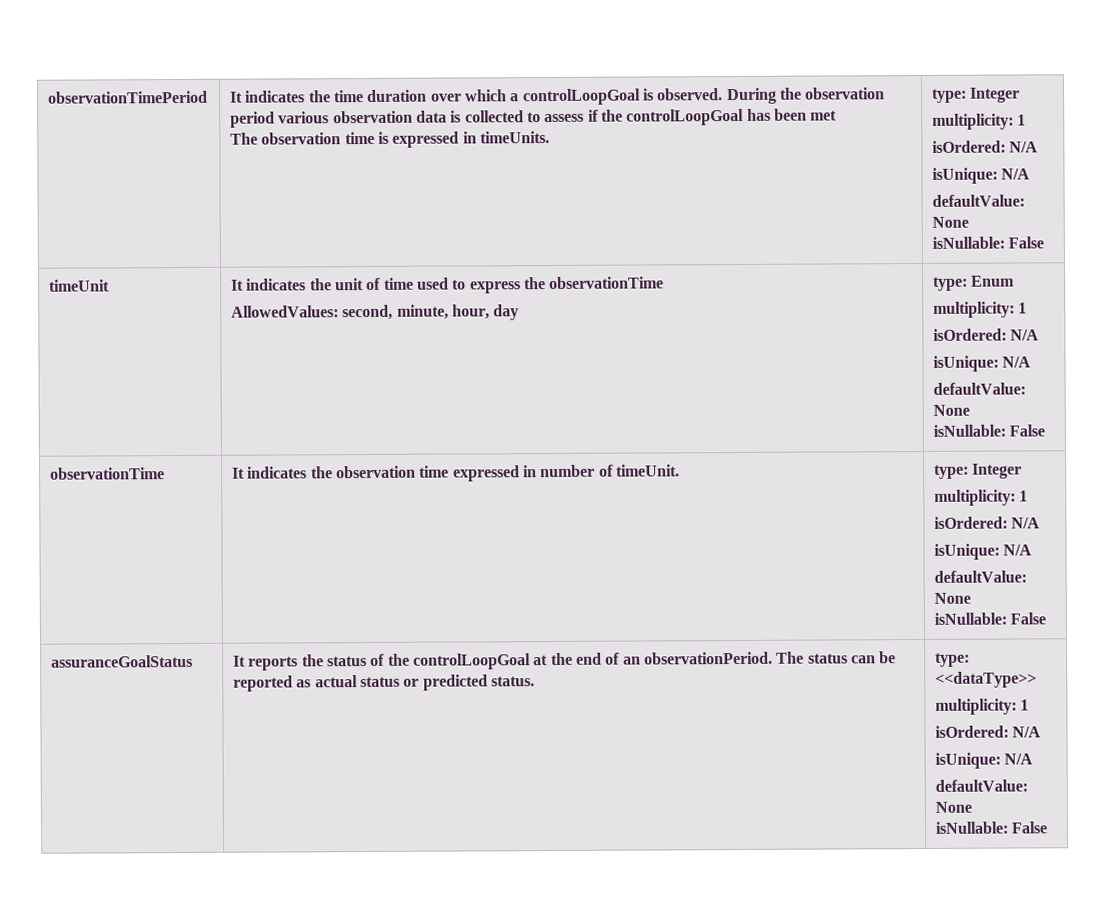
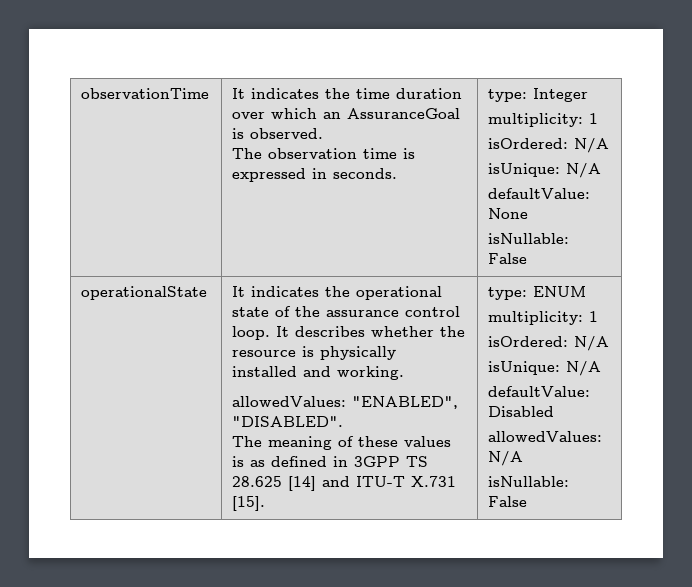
- observationTimePeriod
+ observationTime
- It indicates the time duration over which a controlLoopGoal is observed. During the observation period various observation data is collected to assess if the controlLoopGoal has been met
+ It indicates the time duration over which an AssuranceGoal is observed.
- The observation time is expressed in timeUnits.
+ The observation time is expressed in seconds.
- timeUnit | It indicates the unit of time used to express the observationTime
- AllowedValues: second, minute, hour, day | type: Enum
+ operationalState | It indicates the operational state of the assurance control loop. It describes whether the resource is physically installed and working.
+ allowedValues: "ENABLED", "DISABLED".
+ The meaning of these values is as defined in 3GPP TS 28.625 [14] and ITU-T X.731 [15]. | type: ENUM
  multiplicity: 1
  isOrdered: N/A
  isUnique: N/A
- defaultValue: None
- isNullable: False
- observationTime | It indicates the observation time expressed in number of timeUnit. | type: Integer
- multiplicity: 1
- isOrdered: N/A
- isUnique: N/A
- defaultValue: None
- isNullable: False
- assuranceGoalStatus | It reports the status of the controlLoopGoal at the end of an observationPeriod. The status can be reported as actual status or predicted status. | type: <<dataType>>
- multiplicity: 1
- isOrdered: N/A
- isUnique: N/A
- defaultValue: None
+ defaultValue: Disabled
+ allowedValues: N/A

